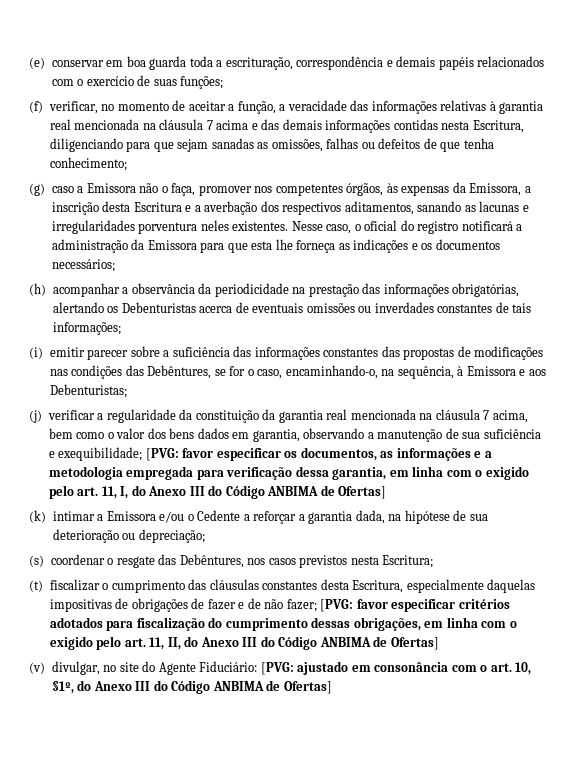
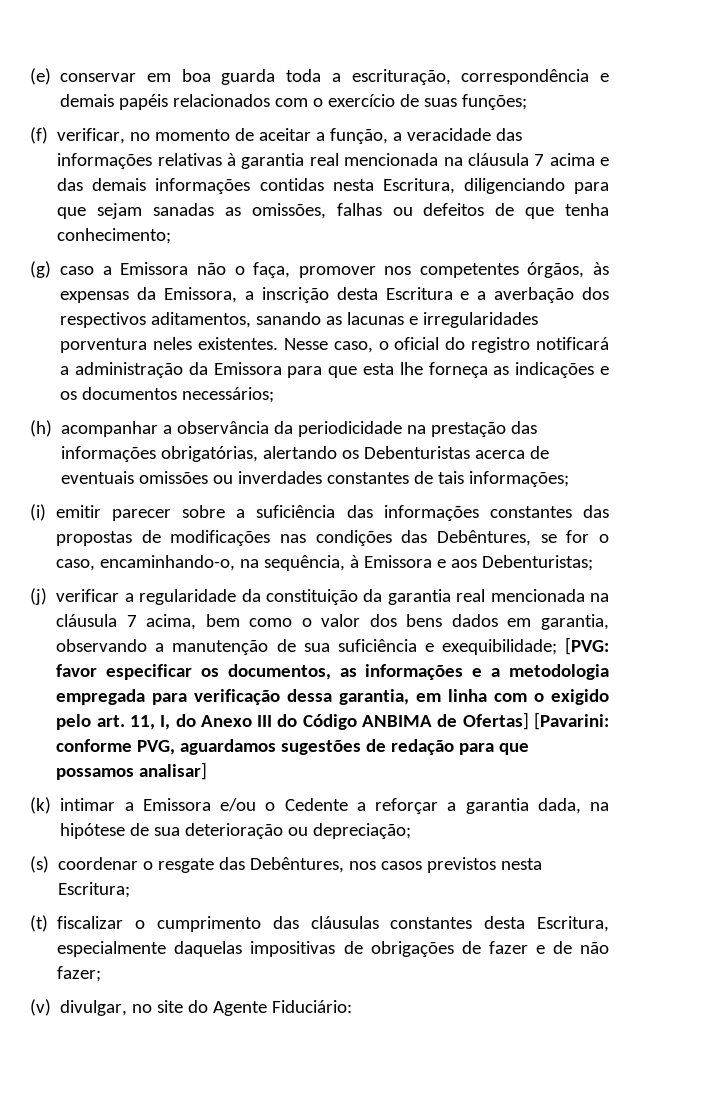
- favor especificar os documentos, as informações e a metodologia empregada para verificação dessa garantia, em linha com o exigido pelo art. 11, I, do Anexo III do Código ANBIMA de Ofertas]
+ favor especificar os documentos, as informações e a metodologia empregada para verificação dessa garantia, em linha com o exigido pelo art. 11, I, do Anexo III do Código ANBIMA de Ofertas] [Pavarini: conforme PVG, aguardamos sugestões de redação para que possamos analisar]
- (t) fiscalizar o cumprimento das cláusulas constantes desta Escritura, especialmente daquelas impositivas de obrigações de fazer e de não fazer; [PVG: favor especificar critérios adotados para fiscalização do cumprimento dessas obrigações, em linha com o exigido pelo art. 11, II, do Anexo III do Código ANBIMA de Ofertas]
+ (t) fiscalizar o cumprimento das cláusulas constantes desta Escritura, especialmente daquelas impositivas de obrigações de fazer e de não fazer;
- (v) divulgar, no site do Agente Fiduciário: [PVG: ajustado em consonância com o art. 10, §1º, do Anexo III do Código ANBIMA de Ofertas]
+ (v) divulgar, no site do Agente Fiduciário:

